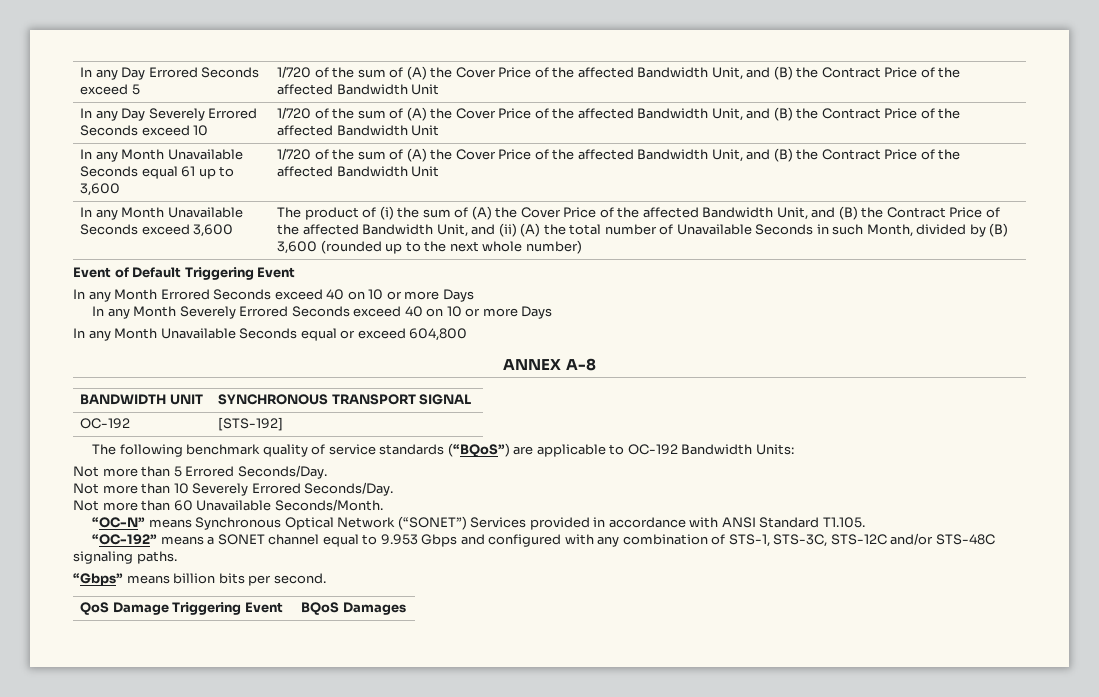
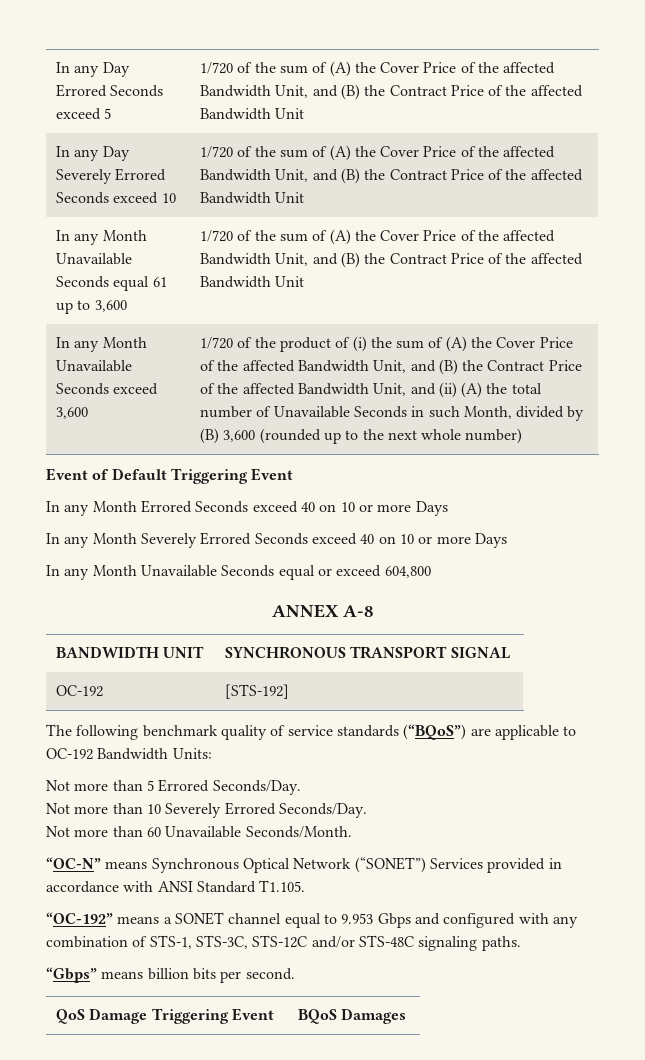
- The product of (i) the sum of (A) the Cover Price of the affected Bandwidth Unit, and (B) the Contract Price of the affected Bandwidth Unit, and (ii) (A) the total number of Unavailable Seconds in such Month, divided by (B) 3,600 (rounded up to the next whole number)
+ 1/720 of the product of (i) the sum of (A) the Cover Price of the affected Bandwidth Unit, and (B) the Contract Price of the affected Bandwidth Unit, and (ii) (A) the total number of Unavailable Seconds in such Month, divided by (B) 3,600 (rounded up to the next whole number)

